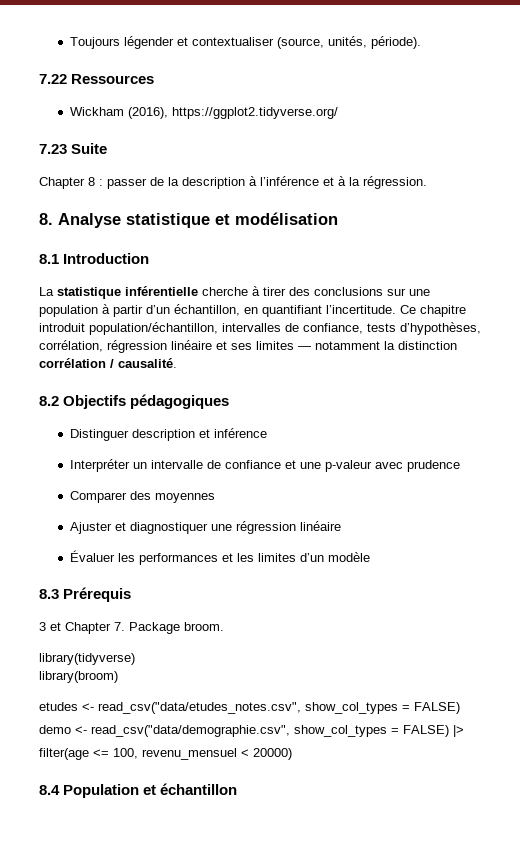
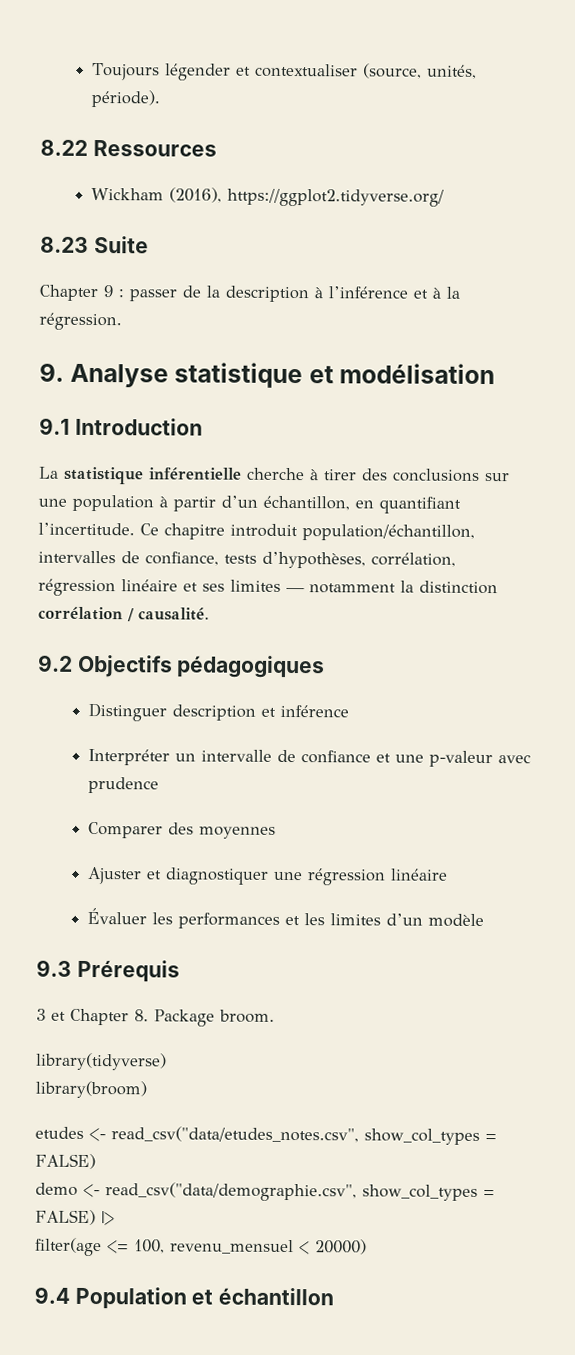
- 7.22 Ressources
+ 8.22 Ressources
- 7.23 Suite
+ 8.23 Suite
- Chapter 8 : passer de la description à l’inférence et à la régression.
+ Chapter 9 : passer de la description à l’inférence et à la régression.
- 8. Analyse statistique et modélisation
+ 9. Analyse statistique et modélisation
- 8.1 Introduction
+ 9.1 Introduction
- 8.2 Objectifs pédagogiques
+ 9.2 Objectifs pédagogiques
- 8.3 Prérequis
+ 9.3 Prérequis
- 3 et Chapter 7. Package broom.
+ 3 et Chapter 8. Package broom.
- 8.4 Population et échantillon
+ 9.4 Population et échantillon

